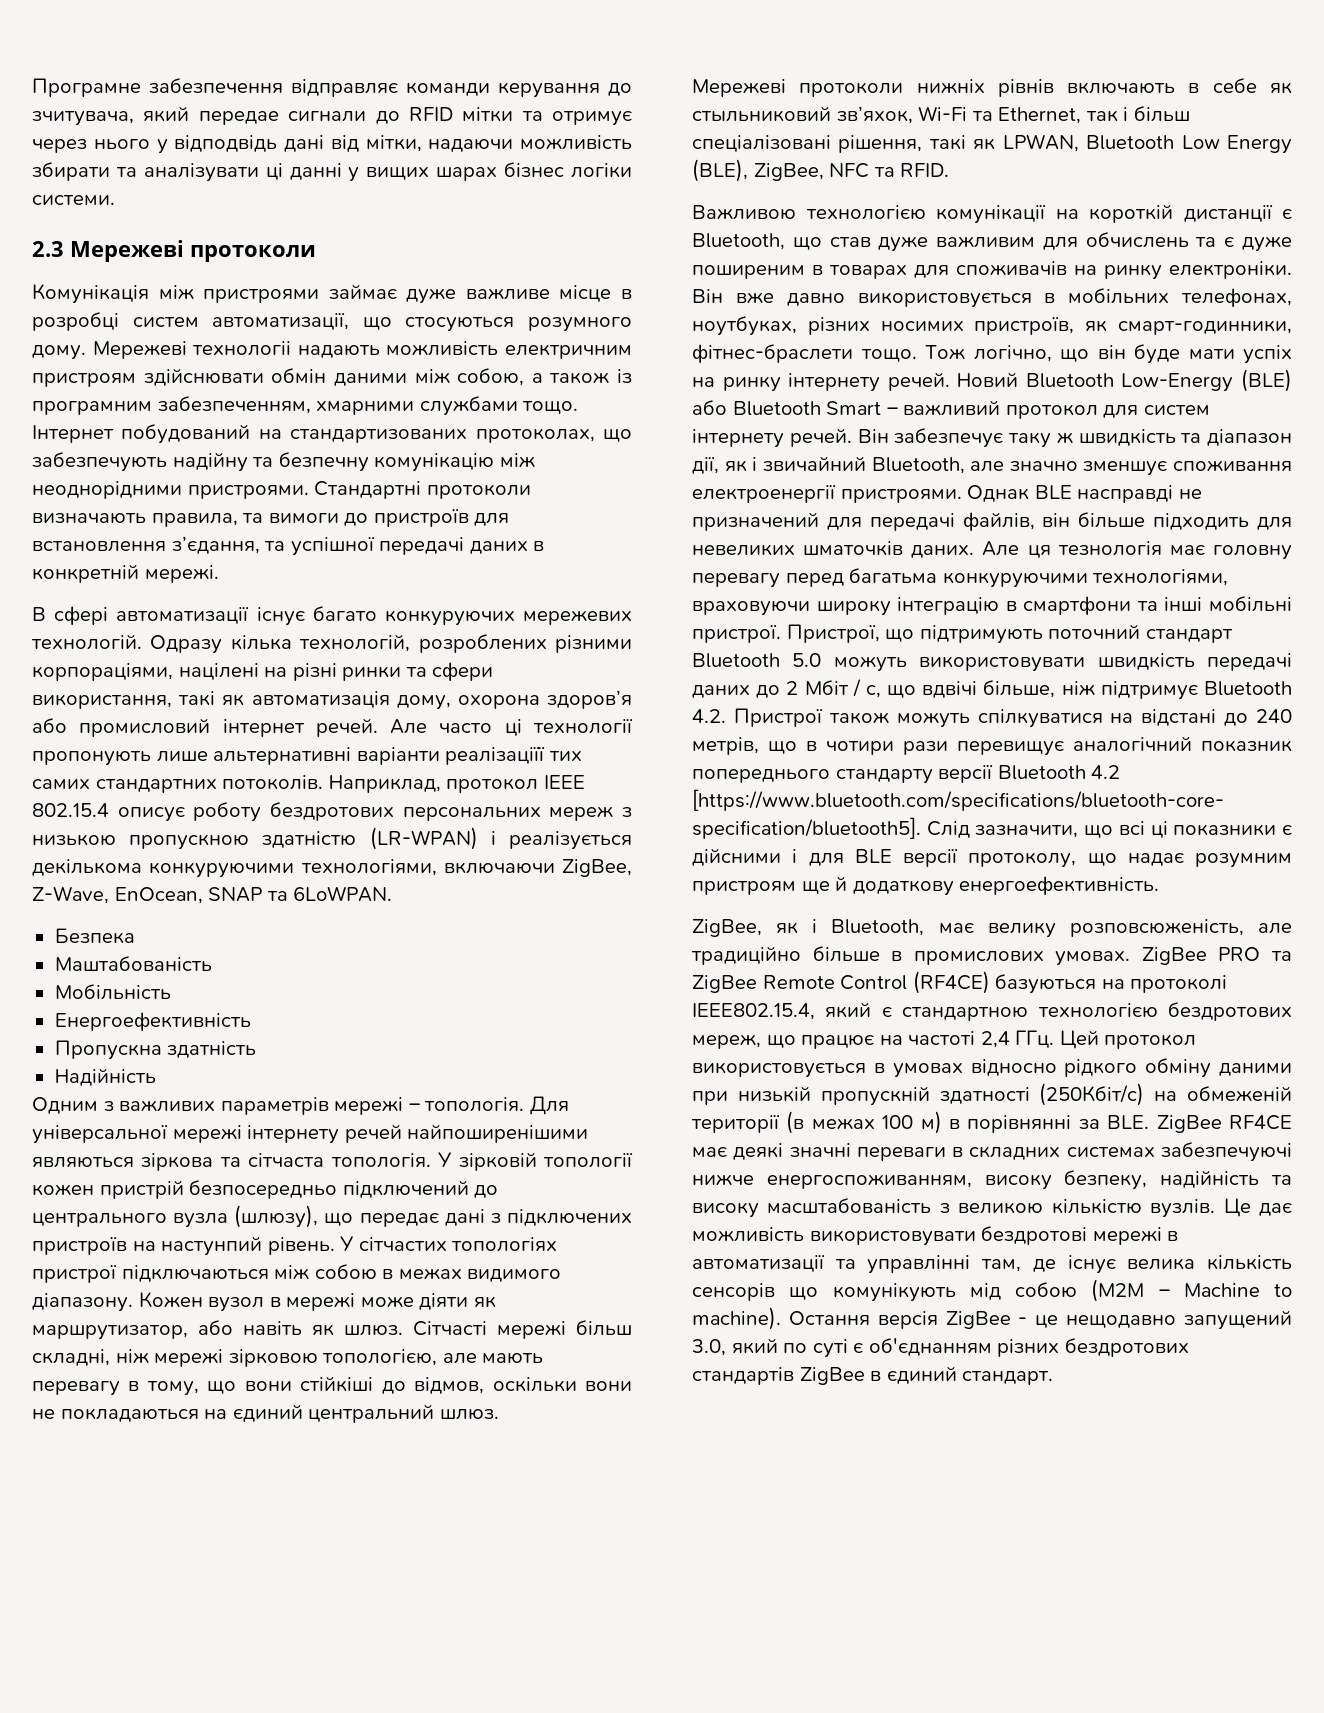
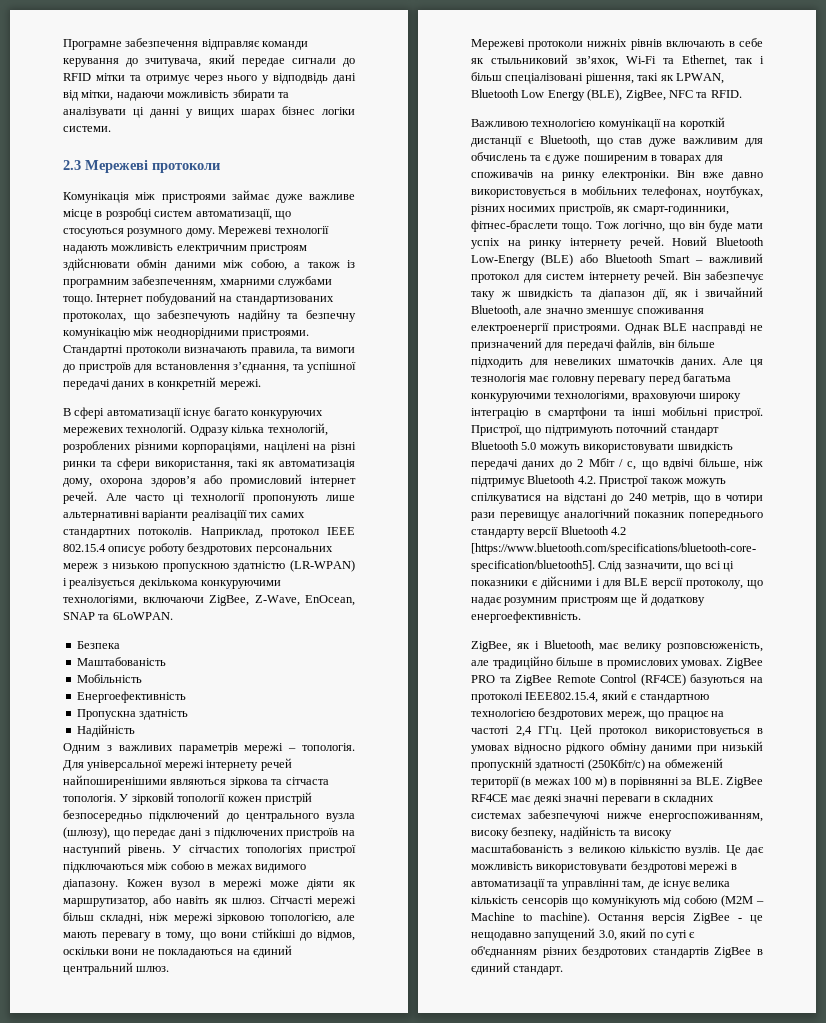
- Мережеві технологіі надають можливість електричним пристроям здійснювати обмін даними між собою, а також із програмним забезпеченням, хмарними службами тощо.
+ Мережеві технології надають можливість електричним пристроям здійснювати обмін даними між собою, а також із програмним забезпеченням, хмарними службами тощо.
- Стандартні протоколи визначають правила, та вимоги до пристроїв для встановлення з’єдання, та успішної передачі даних в конкретній мережі.
+ Стандартні протоколи визначають правила, та вимоги до пристроїв для встановлення з’єднання, та успішної передачі даних в конкретній мережі.

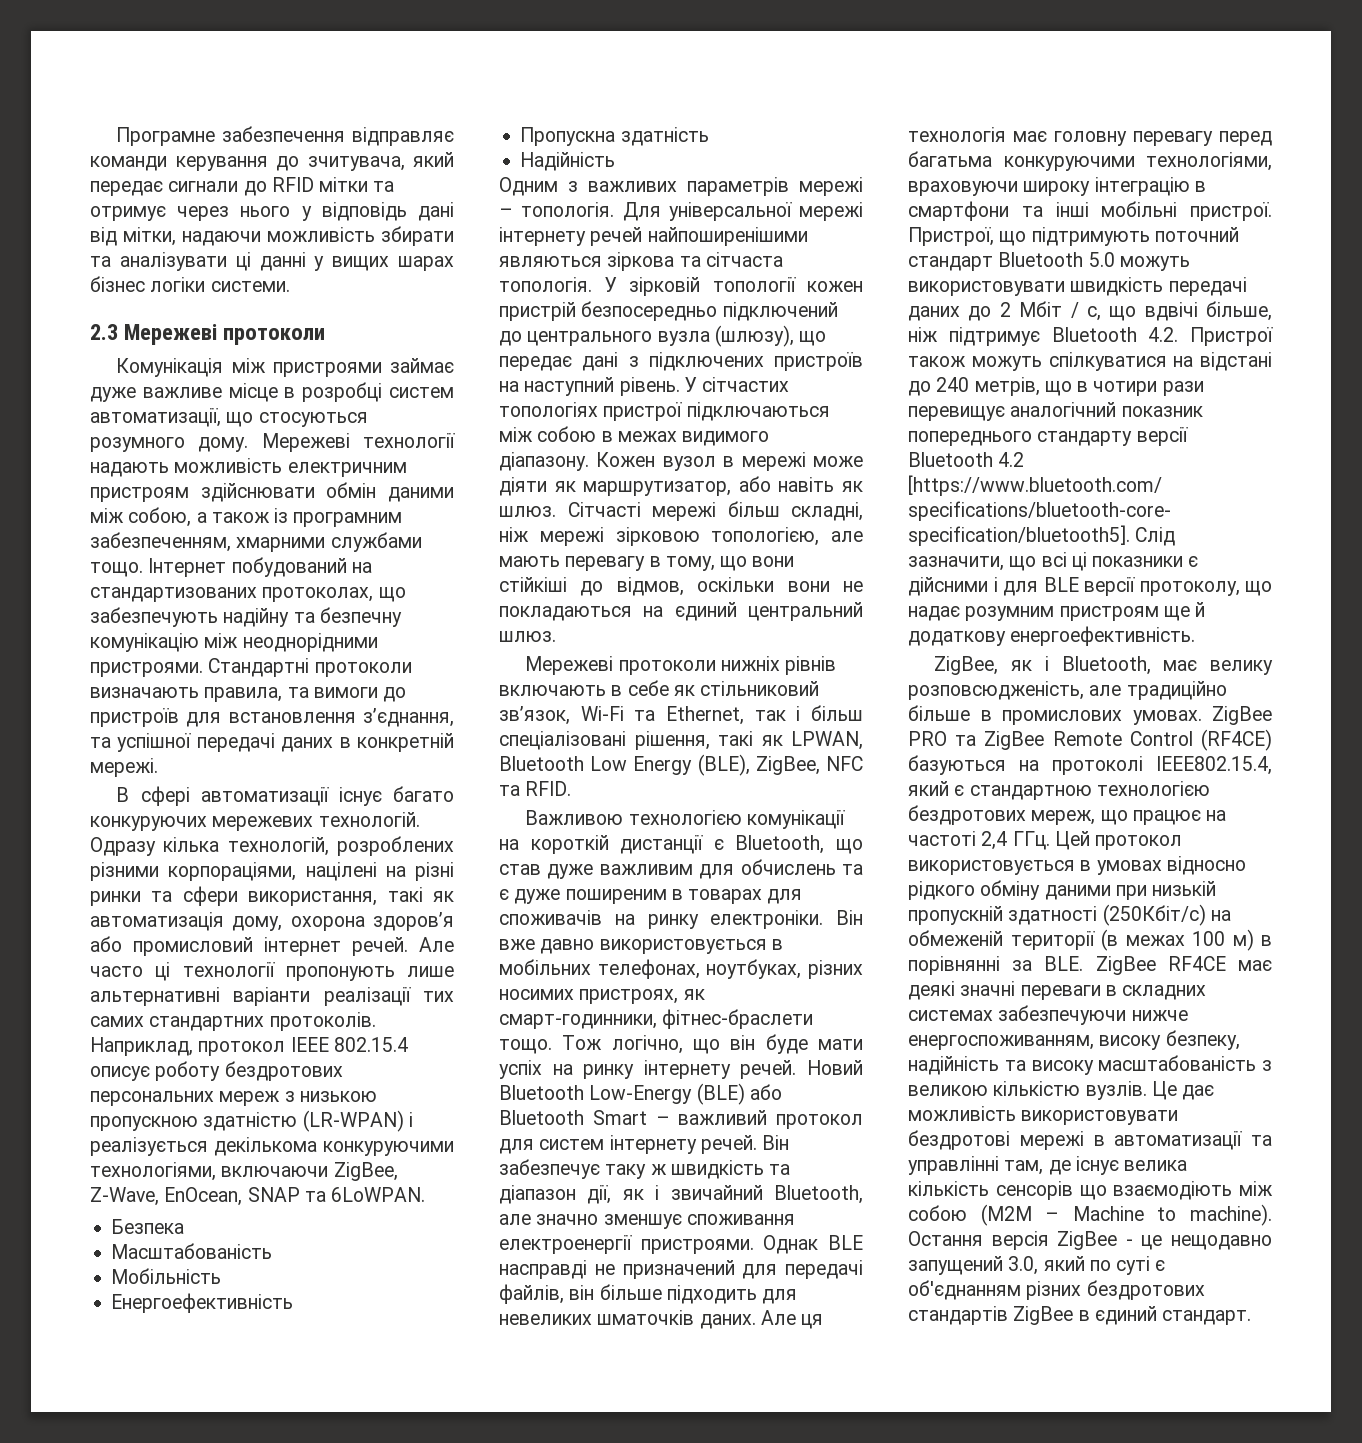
- Програмне забезпечення відправляє команди керування до зчитувача, який передае сигнали до RFID мітки та отримує через нього у відподвідь дані від мітки, надаючи можливість збирати та аналізувати ці данні у вищих шарах бізнес логіки системи.
+ Програмне забезпечення відправляє команди керування до зчитувача, який передає сигнали до RFID мітки та отримує через нього у відповідь дані від мітки, надаючи можливість збирати та аналізувати ці данні у вищих шарах бізнес логіки системи.
- Але часто ці технології пропонують лише альтернативні варіанти реалізаціїї тих самих стандартних потоколів.
+ Але часто ці технології пропонують лише альтернативні варіанти реалізації тих самих стандартних протоколів.
- Маштабованість
+ Масштабованість
- У зірковій топології кожен пристрій безпосередньо підключений до центрального вузла (шлюзу), що передає дані з підключених пристроїв на настунпий рівень.
+ У зірковій топології кожен пристрій безпосередньо підключений до центрального вузла (шлюзу), що передає дані з підключених пристроїв на наступний рівень.
- Мережеві протоколи нижніх рівнів включають в себе як стыльниковий зв’яхок, Wi-Fi та Ethernet, так і більш спеціалізовані рішення, такі як LPWAN, Bluetooth Low Energy (BLE), ZigBee, NFC та RFID.
+ Мережеві протоколи нижніх рівнів включають в себе як стільниковий зв’язок, Wi-Fi та Ethernet, так і більш спеціалізовані рішення, такі як LPWAN, Bluetooth Low Energy (BLE), ZigBee, NFC та RFID.
- Він вже давно використовується в мобільних телефонах, ноутбуках, різних носимих пристроїв, як смарт-годинники, фітнес-браслети тощо.
+ Він вже давно використовується в мобільних телефонах, ноутбуках, різних носимих пристроях, як смарт-годинники, фітнес-браслети тощо.
- Але ця тезнологія має головну перевагу перед багатьма конкуруючими технологіями, враховуючи широку інтеграцію в смартфони та інші мобільні пристрої.
+ Але ця технологія має головну перевагу перед багатьма конкуруючими технологіями, враховуючи широку інтеграцію в смартфони та інші мобільні пристрої.
- ZigBee, як і Bluetooth, має велику розповсюженість, але традиційно більше в промислових умовах.
+ ZigBee, як і Bluetooth, має велику розповсюдженість, але традиційно більше в промислових умовах.
- ZigBee PRO та ZigBee Remote Control (RF4CE) базуються на протоколі IEEE802.15.4, який є стандартною технологією бездротових мереж, що працює на частоті 2,4 ГГц. Цей протокол використовується в умовах відносно рідкого обміну даними при низькій пропускній здатності (250Кбіт/с) на обмеженій території (в межах 100 м) в порівнянні за BLE. ZigBee RF4CE має деякі значні переваги в складних системах забезпечуючі нижче енергоспоживанням, високу безпеку, надійність та високу масштабованість з великою кількістю вузлів.
+ ZigBee PRO та ZigBee Remote Control (RF4CE) базуються на протоколі IEEE802.15.4, який є стандартною технологією бездротових мереж, що працює на частоті 2,4 ГГц. Цей протокол використовується в умовах відносно рідкого обміну даними при низькій пропускній здатності (250Кбіт/с) на обмеженій території (в межах 100 м) в порівнянні за BLE. ZigBee RF4CE має деякі значні переваги в складних системах забезпечуючи нижче енергоспоживанням, високу безпеку, надійність та високу масштабованість з великою кількістю вузлів.
- Це дає можливість використовувати бездротові мережі в автоматизації та управлінні там, де існує велика кількість сенсорів що комунікують мід собою (M2M – Machine to machine).
+ Це дає можливість використовувати бездротові мережі в автоматизації та управлінні там, де існує велика кількість сенсорів що взаємодіють між собою (M2M – Machine to machine).

